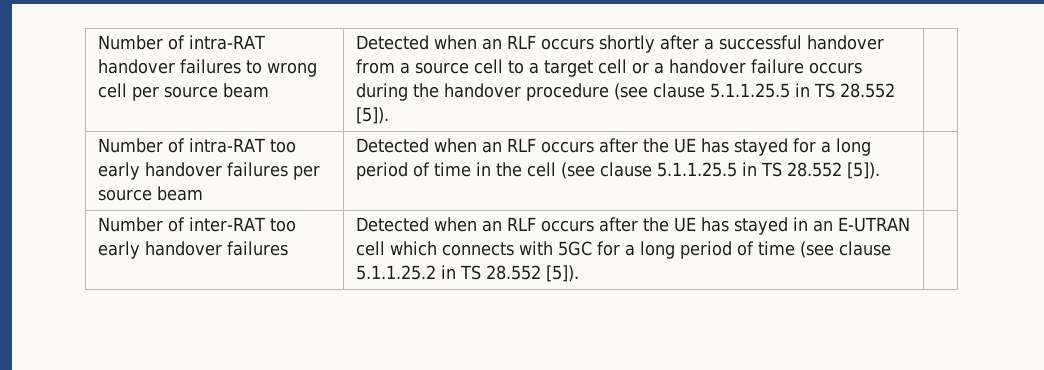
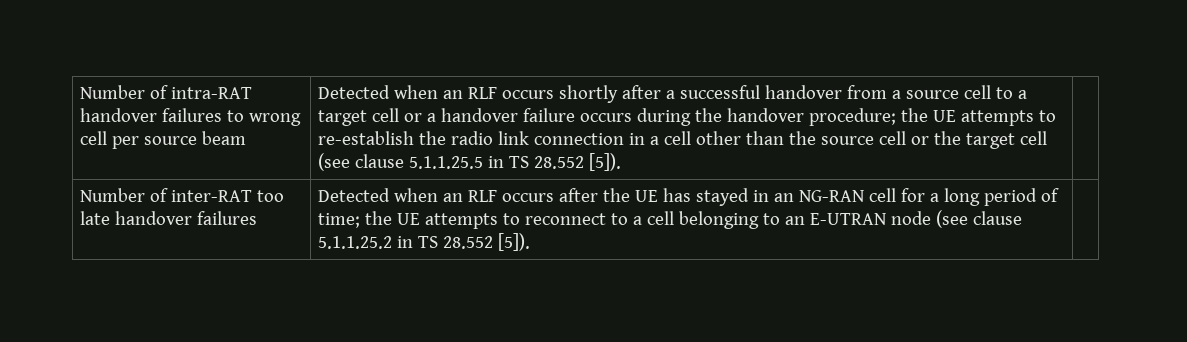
- Detected when an RLF occurs shortly after a successful handover from a source cell to a target cell or a handover failure occurs during the handover procedure (see clause 5.1.1.25.5 in TS 28.552 [5]). |
- Number of intra-RAT too early handover failures per source beam | Detected when an RLF occurs after the UE has stayed for a long period of time in the cell (see clause 5.1.1.25.5 in TS 28.552 [5]). |
+ Detected when an RLF occurs shortly after a successful handover from a source cell to a target cell or a handover failure occurs during the handover procedure; the UE attempts to re-establish the radio link connection in a cell other than the source cell or the target cell (see clause 5.1.1.25.5 in TS 28.552 [5]).
- Number of inter-RAT too early handover failures
+ Number of inter-RAT too late handover failures
- Detected when an RLF occurs after the UE has stayed in an E-UTRAN cell which connects with 5GC for a long period of time (see clause 5.1.1.25.2 in TS 28.552 [5]).
+ Detected when an RLF occurs after the UE has stayed in an NG-RAN cell for a long period of time; the UE attempts to reconnect to a cell belonging to an E-UTRAN node (see clause 5.1.1.25.2 in TS 28.552 [5]).

